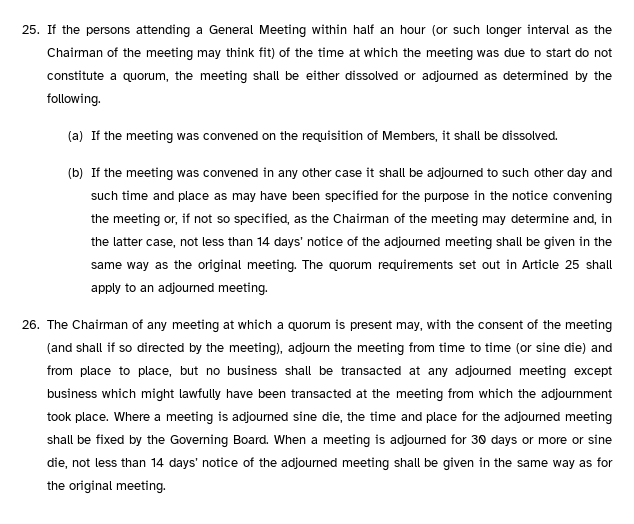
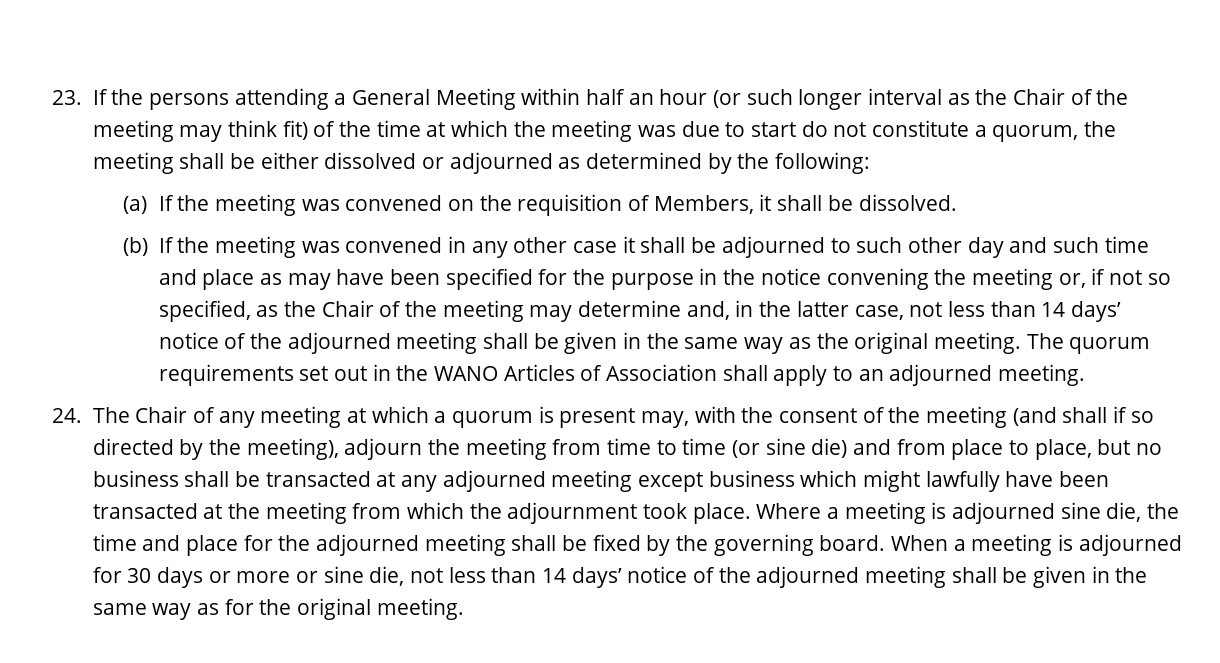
- 25. If the persons attending a General Meeting within half an hour (or such longer interval as the Chairman of the meeting may think fit) of the time at which the meeting was due to start do not constitute a quorum, the meeting shall be either dissolved or adjourned as determined by the following.
+ 23. If the persons attending a General Meeting within half an hour (or such longer interval as the Chair of the meeting may think fit) of the time at which the meeting was due to start do not constitute a quorum, the meeting shall be either dissolved or adjourned as determined by the following:
- (b) If the meeting was convened in any other case it shall be adjourned to such other day and such time and place as may have been specified for the purpose in the notice convening the meeting or, if not so specified, as the Chairman of the meeting may determine and, in the latter case, not less than 14 days’ notice of the adjourned meeting shall be given in the same way as the original meeting.
+ (b) If the meeting was convened in any other case it shall be adjourned to such other day and such time and place as may have been specified for the purpose in the notice convening the meeting or, if not so specified, as the Chair of the meeting may determine and, in the latter case, not less than 14 days’ notice of the adjourned meeting shall be given in the same way as the original meeting.
- The quorum requirements set out in Article 25 shall apply to an adjourned meeting.
+ The quorum requirements set out in the WANO Articles of Association shall apply to an adjourned meeting.
- 26. The Chairman of any meeting at which a quorum is present may, with the consent of the meeting (and shall if so directed by the meeting), adjourn the meeting from time to time (or sine die) and from place to place, but no business shall be transacted at any adjourned meeting except business which might lawfully have been transacted at the meeting from which the adjournment took place.
+ 24. The Chair of any meeting at which a quorum is present may, with the consent of the meeting (and shall if so directed by the meeting), adjourn the meeting from time to time (or sine die) and from place to place, but no business shall be transacted at any adjourned meeting except business which might lawfully have been transacted at the meeting from which the adjournment took place.
- Where a meeting is adjourned sine die, the time and place for the adjourned meeting shall be fixed by the Governing Board.
+ Where a meeting is adjourned sine die, the time and place for the adjourned meeting shall be fixed by the governing board.

